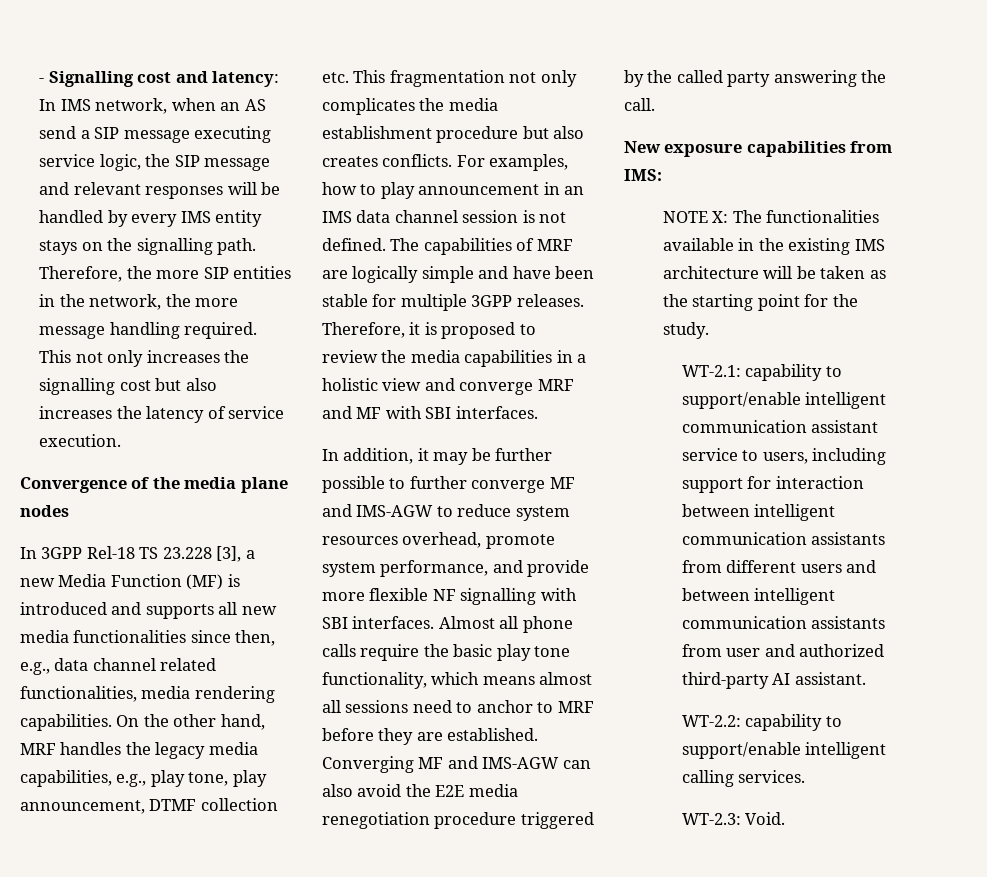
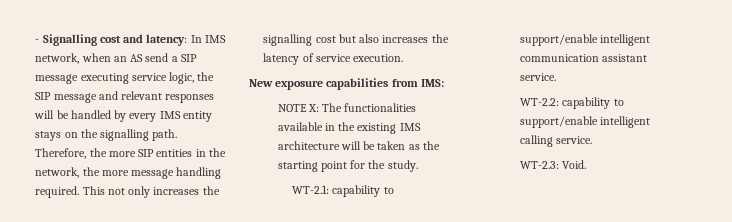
- Convergence of the media plane nodes
- In 3GPP Rel-18 TS 23.228 [3], a new Media Function (MF) is introduced and supports all new media functionalities since then, e.g., data channel related functionalities, media rendering capabilities. On the other hand, MRF handles the legacy media capabilities, e.g., play tone, play announcement, DTMF collection etc. This fragmentation not only complicates the media establishment procedure but also creates conflicts. For examples, how to play announcement in an IMS data channel session is not defined. The capabilities of MRF are logically simple and have been stable for multiple 3GPP releases. Therefore, it is proposed to review the media capabilities in a holistic view and converge MRF and MF with SBI interfaces.
- In addition, it may be further possible to further converge MF and IMS-AGW to reduce system resources overhead, promote system performance, and provide more flexible NF signalling with SBI interfaces. Almost all phone calls require the basic play tone functionality, which means almost all sessions need to anchor to MRF before they are established. Converging MF and IMS-AGW can also avoid the E2E media renegotiation procedure triggered by the called party answering the call.
- WT-2.1: capability to support/enable intelligent communication assistant service to users, including support for interaction between intelligent communication assistants from different users and between intelligent communication assistants from user and authorized third-party AI assistant.
+ WT-2.1: capability to support/enable intelligent communication assistant service.
- WT-2.2: capability to support/enable intelligent calling services.
+ WT-2.2: capability to support/enable intelligent calling service.

